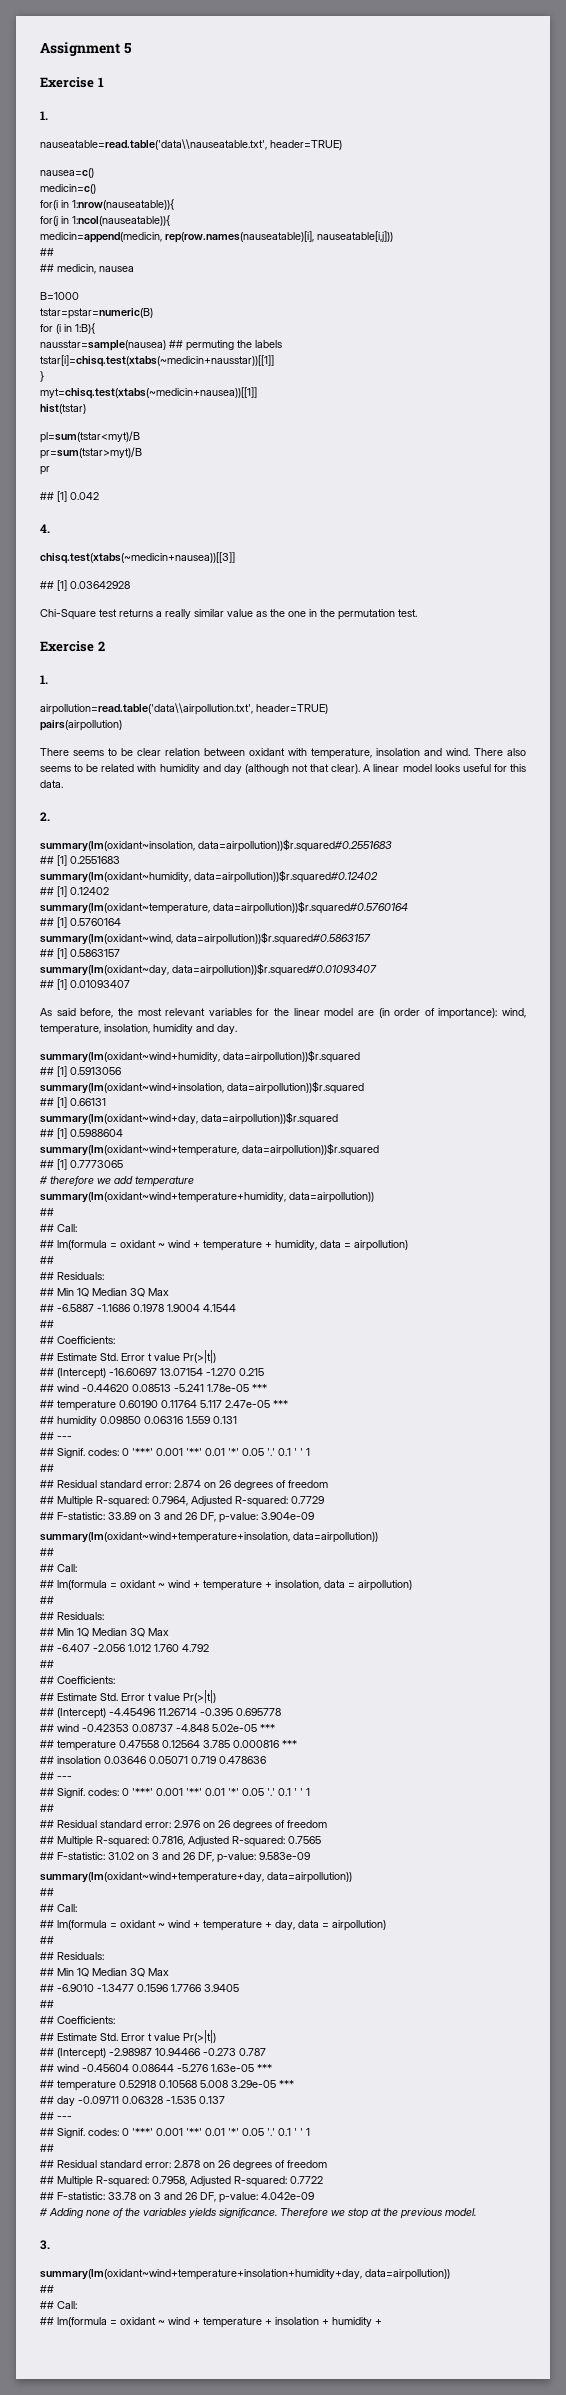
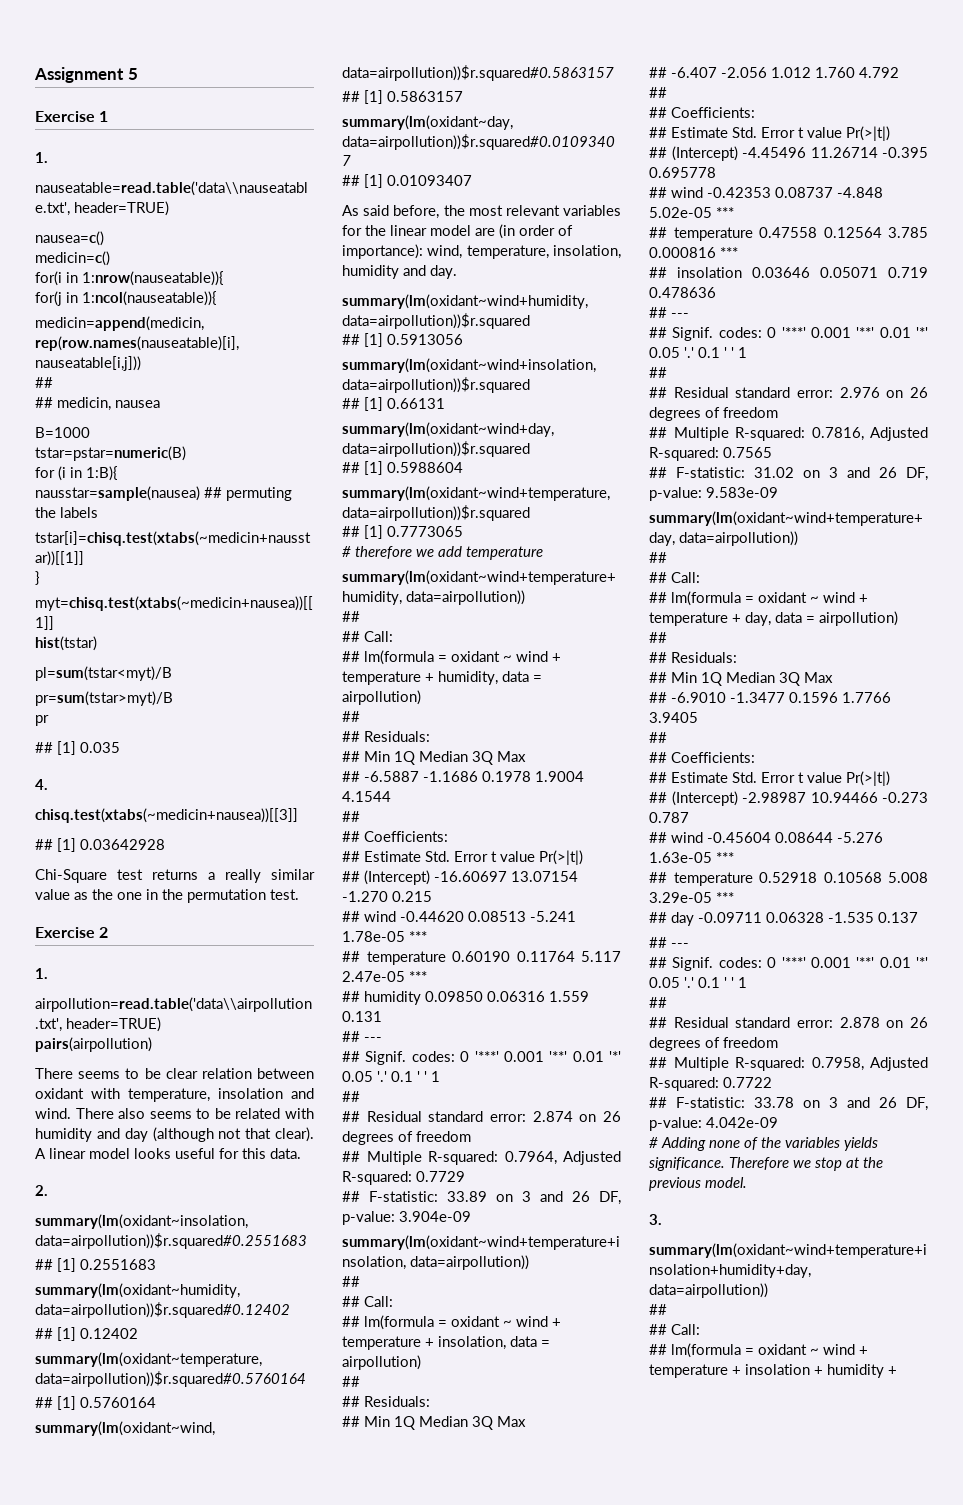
- ## [1] 0.042
+ ## [1] 0.035

